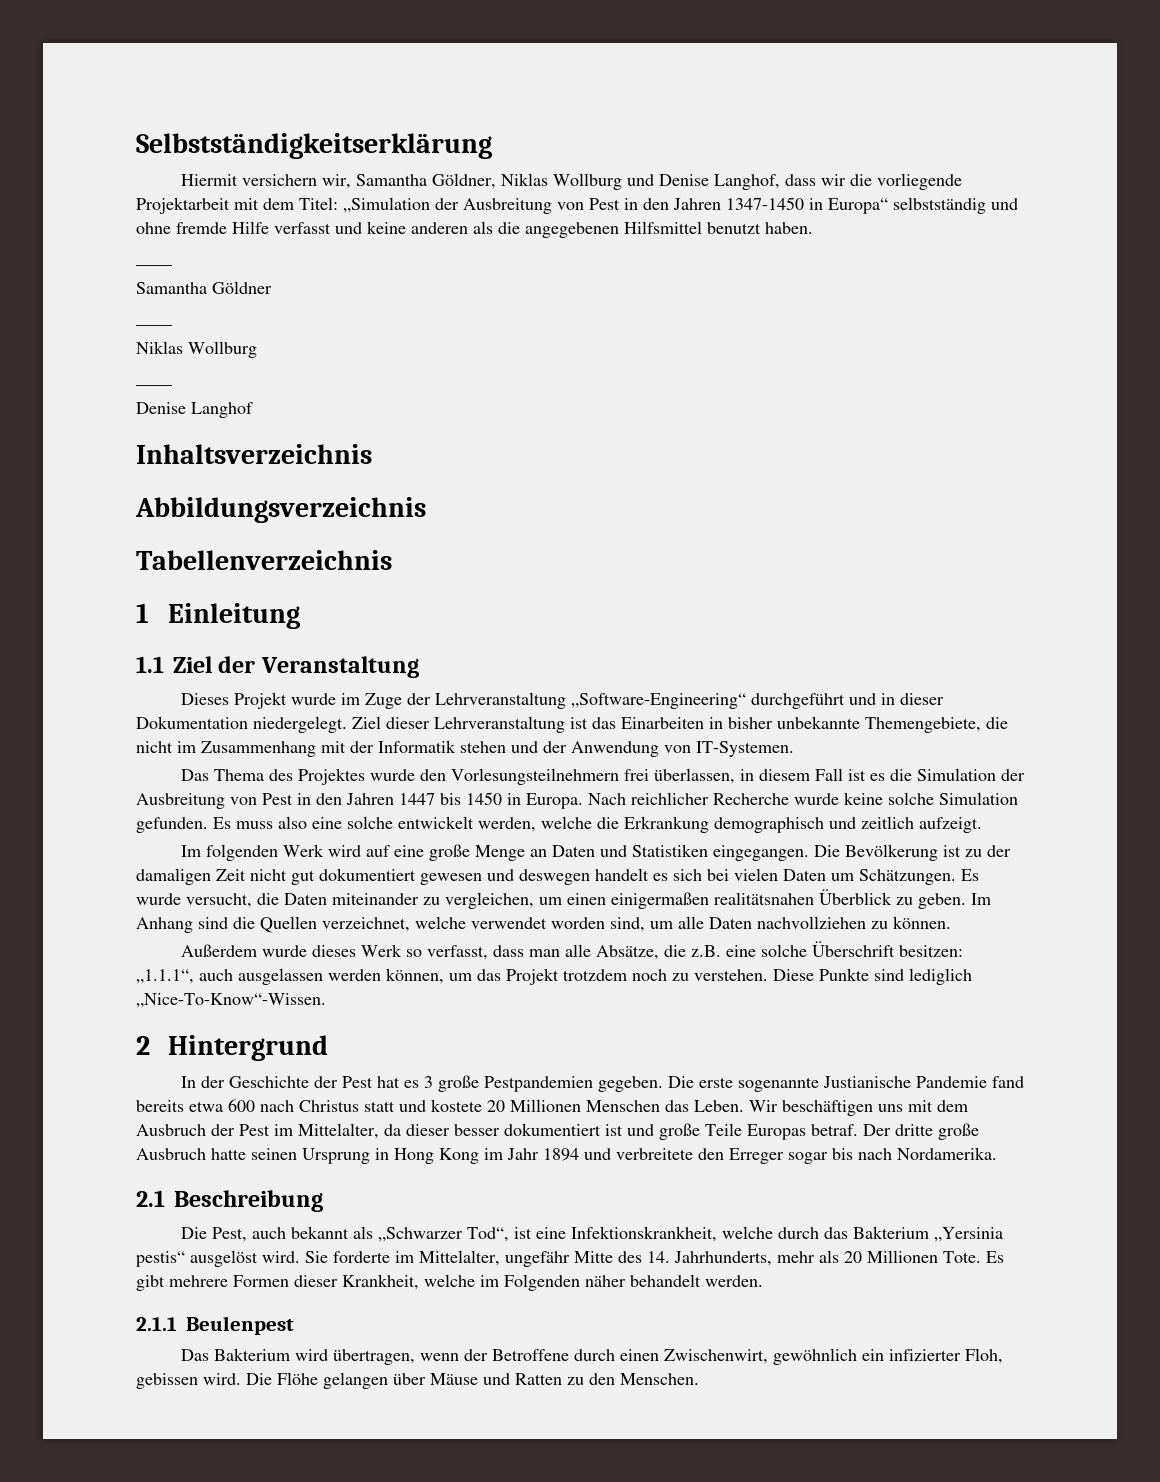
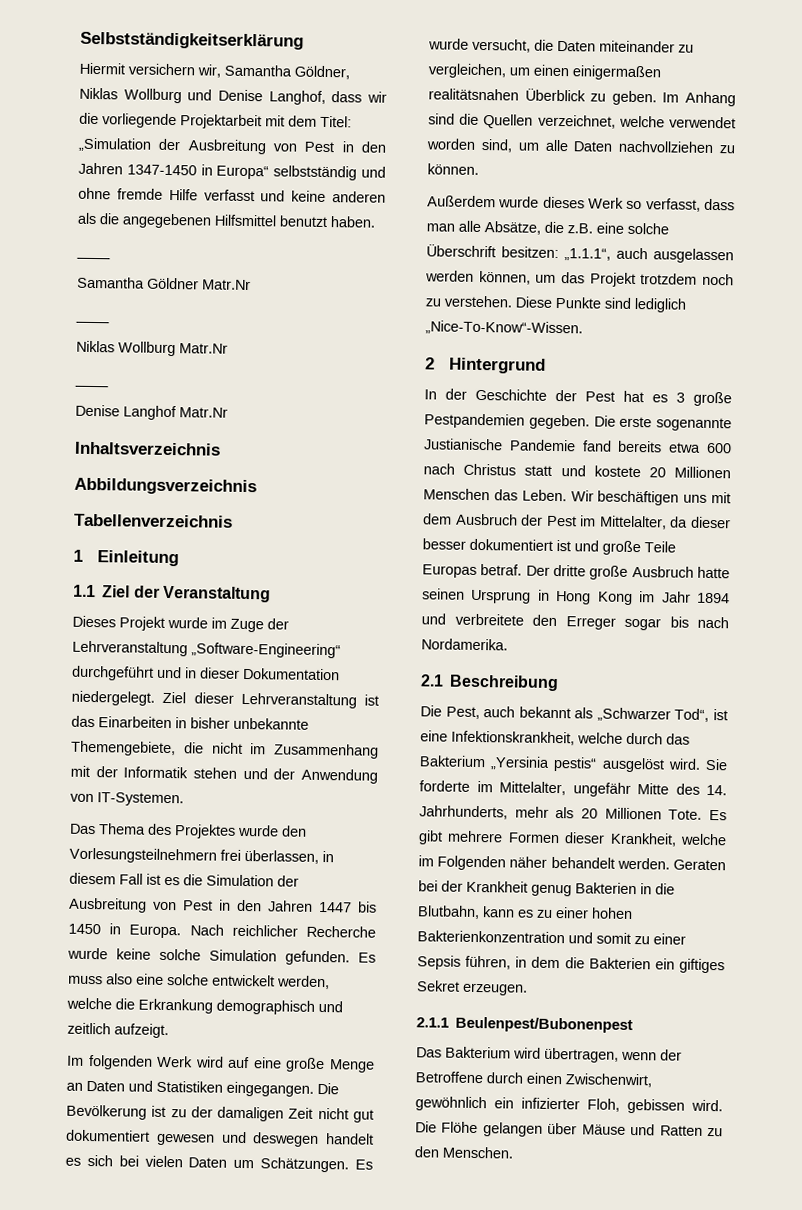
- Samantha Göldner
+ Samantha Göldner Matr.Nr
  ____
- Niklas Wollburg
+ Niklas Wollburg Matr.Nr
- Denise Langhof
+ Denise Langhof Matr.Nr
+ Geraten bei der Krankheit genug Bakterien in die Blutbahn, kann es zu einer hohen Bakterienkonzentration und somit zu einer Sepsis führen, in dem die Bakterien ein giftiges Sekret erzeugen.
- 2.1.1 Beulenpest
+ 2.1.1 Beulenpest/Bubonenpest

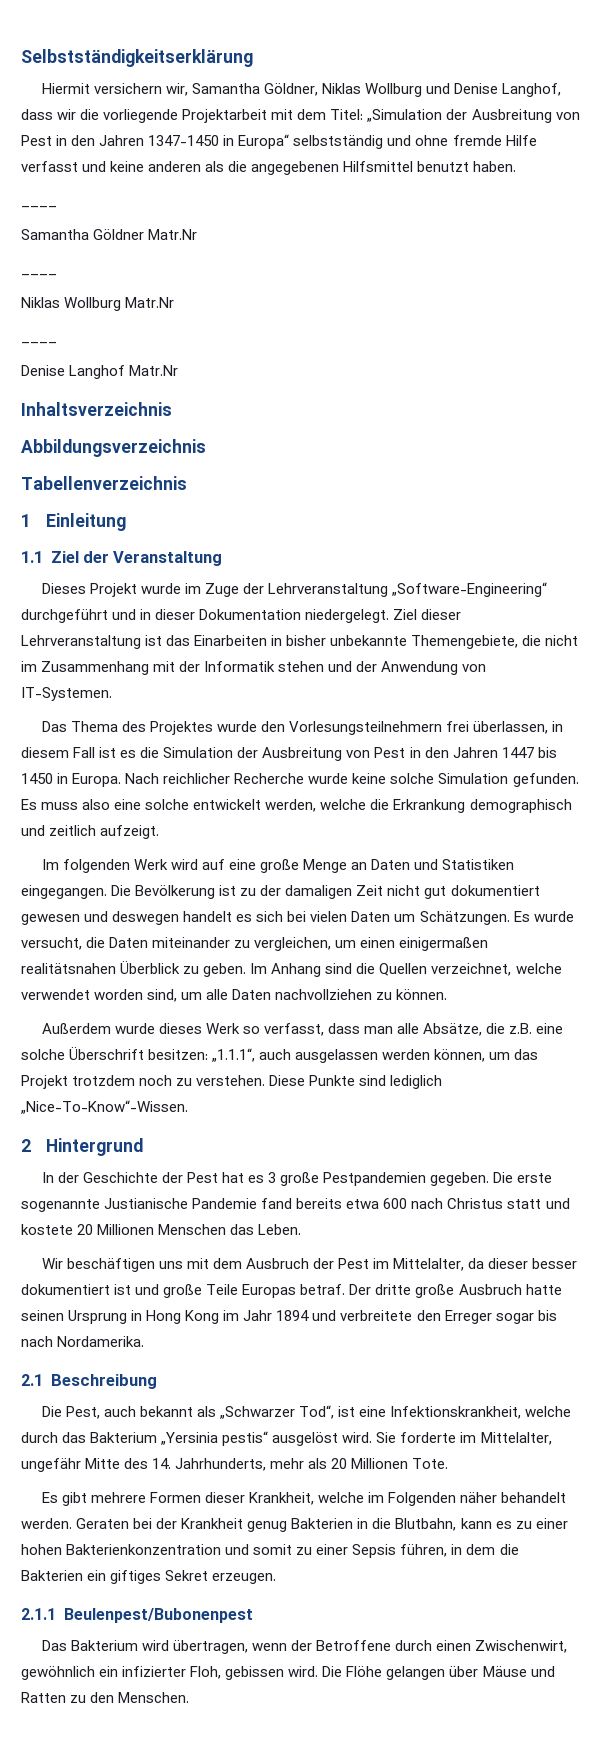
- Die erste sogenannte Justianische Pandemie fand bereits etwa 600 nach Christus statt und kostete 20 Millionen Menschen das Leben. Wir beschäftigen uns mit dem Ausbruch der Pest im Mittelalter, da dieser besser dokumentiert ist und große Teile Europas betraf.
+ Die erste sogenannte Justianische Pandemie fand bereits etwa 600 nach Christus statt und kostete 20 Millionen Menschen das Leben.
+ Wir beschäftigen uns mit dem Ausbruch der Pest im Mittelalter, da dieser besser dokumentiert ist und große Teile Europas betraf.
- Sie forderte im Mittelalter, ungefähr Mitte des 14. Jahrhunderts, mehr als 20 Millionen Tote. Es gibt mehrere Formen dieser Krankheit, welche im Folgenden näher behandelt werden.
+ Sie forderte im Mittelalter, ungefähr Mitte des 14. Jahrhunderts, mehr als 20 Millionen Tote.
+ Es gibt mehrere Formen dieser Krankheit, welche im Folgenden näher behandelt werden.

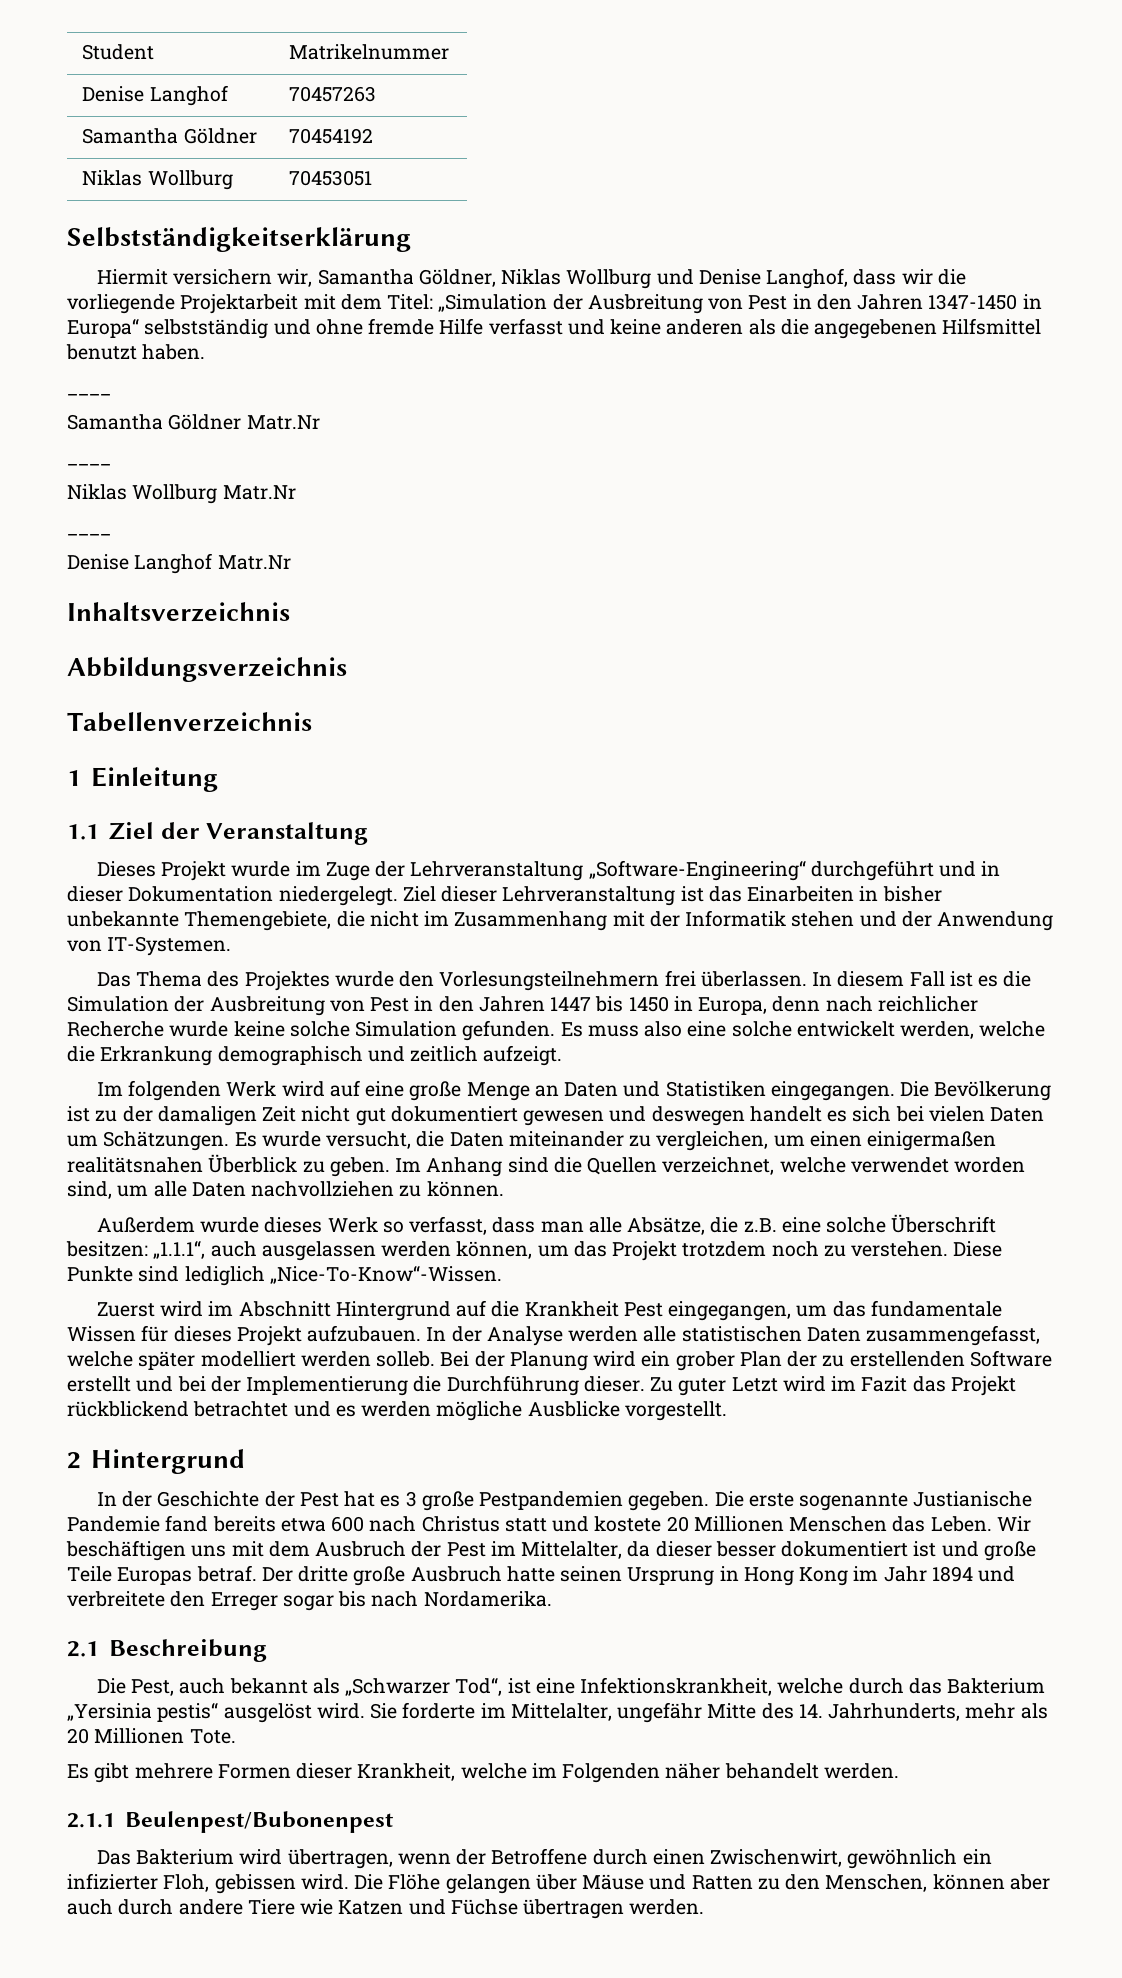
+ Student | Matrikelnummer
+ Denise Langhof | 70457263
+ Samantha Göldner | 70454192
+ Niklas Wollburg | 70453051
- Das Thema des Projektes wurde den Vorlesungsteilnehmern frei überlassen, in diesem Fall ist es die Simulation der Ausbreitung von Pest in den Jahren 1447 bis 1450 in Europa. Nach reichlicher Recherche wurde keine solche Simulation gefunden.
+ Das Thema des Projektes wurde den Vorlesungsteilnehmern frei überlassen. In diesem Fall ist es die Simulation der Ausbreitung von Pest in den Jahren 1447 bis 1450 in Europa, denn nach reichlicher Recherche wurde keine solche Simulation gefunden.
+ Zuerst wird im Abschnitt Hintergrund auf die Krankheit Pest eingegangen, um das fundamentale Wissen für dieses Projekt aufzubauen. In der Analyse werden alle statistischen Daten zusammengefasst, welche später modelliert werden solleb. Bei der Planung wird ein grober Plan der zu erstellenden Software erstellt und bei der Implementierung die Durchführung dieser. Zu guter Letzt wird im Fazit das Projekt rückblickend betrachtet und es werden mögliche Ausblicke vorgestellt.
- Die erste sogenannte Justianische Pandemie fand bereits etwa 600 nach Christus statt und kostete 20 Millionen Menschen das Leben.
- Wir beschäftigen uns mit dem Ausbruch der Pest im Mittelalter, da dieser besser dokumentiert ist und große Teile Europas betraf.
+ Die erste sogenannte Justianische Pandemie fand bereits etwa 600 nach Christus statt und kostete 20 Millionen Menschen das Leben. Wir beschäftigen uns mit dem Ausbruch der Pest im Mittelalter, da dieser besser dokumentiert ist und große Teile Europas betraf.
- Geraten bei der Krankheit genug Bakterien in die Blutbahn, kann es zu einer hohen Bakterienkonzentration und somit zu einer Sepsis führen, in dem die Bakterien ein giftiges Sekret erzeugen.
- Die Flöhe gelangen über Mäuse und Ratten zu den Menschen.
+ Die Flöhe gelangen über Mäuse und Ratten zu den Menschen, können aber auch durch andere Tiere wie Katzen und Füchse übertragen werden.

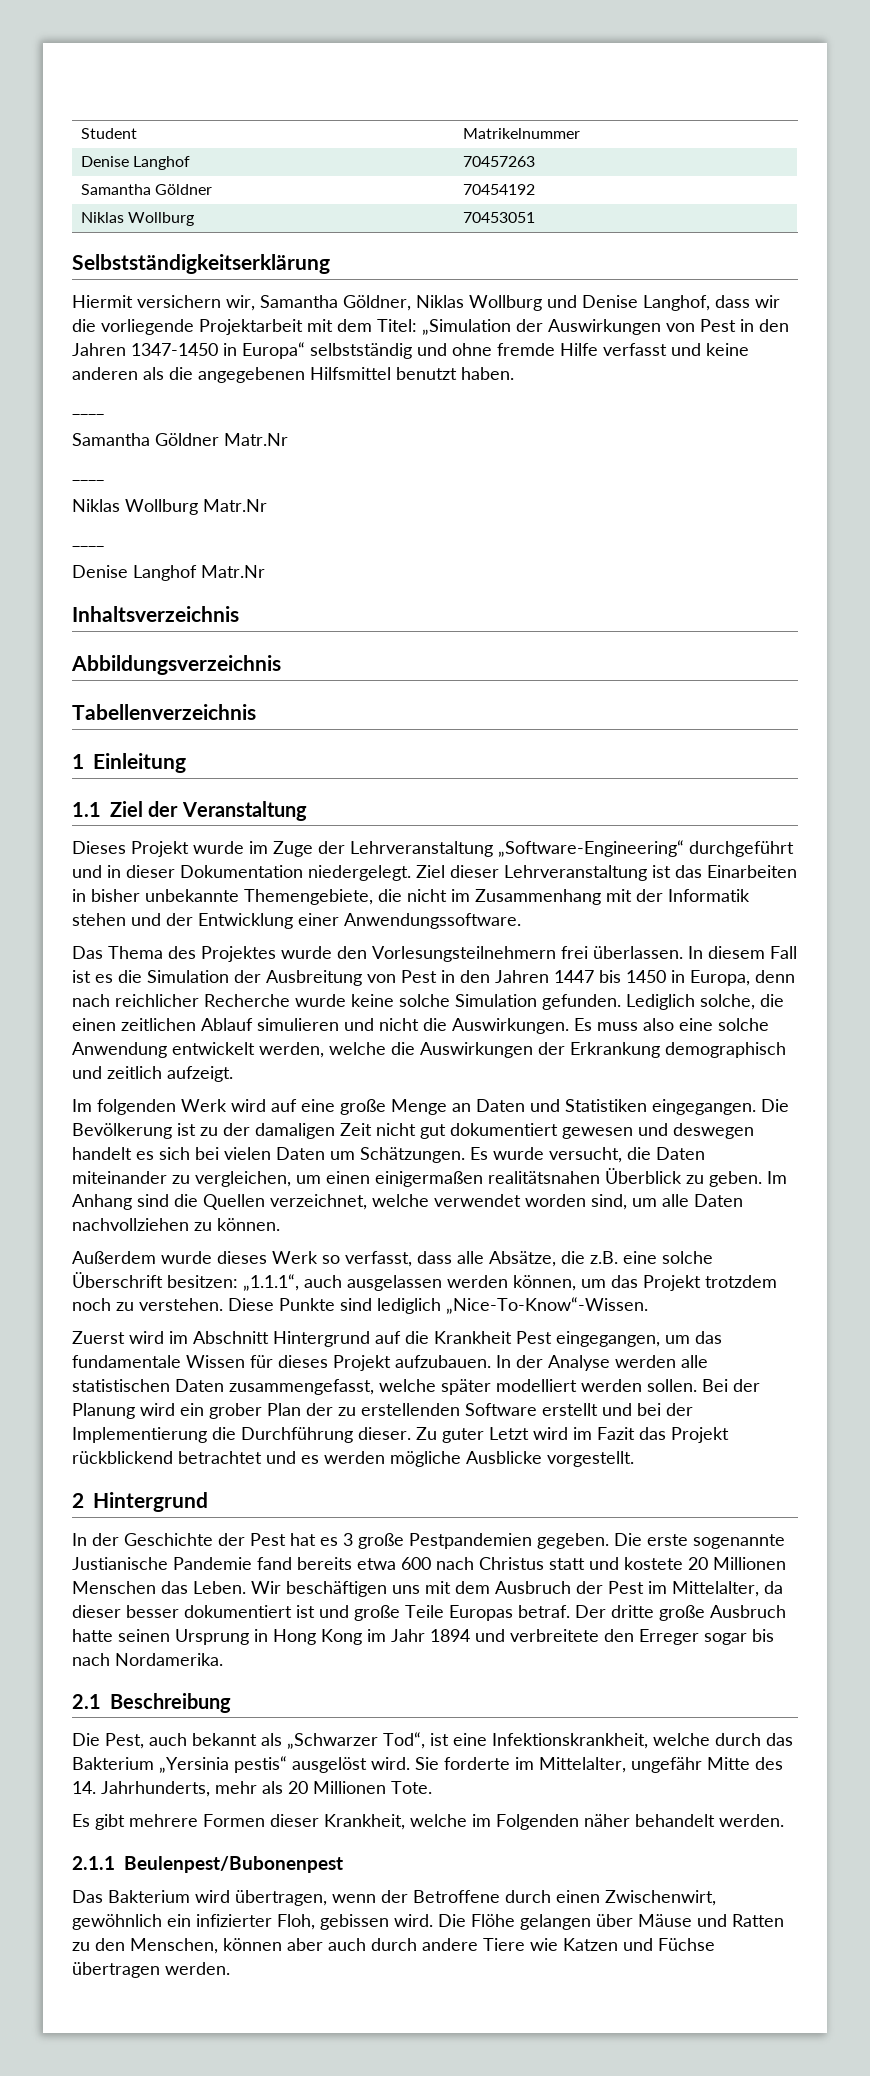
- Hiermit versichern wir, Samantha Göldner, Niklas Wollburg und Denise Langhof, dass wir die vorliegende Projektarbeit mit dem Titel: „Simulation der Ausbreitung von Pest in den Jahren 1347-1450 in Europa“ selbstständig und ohne fremde Hilfe verfasst und keine anderen als die angegebenen Hilfsmittel benutzt haben.
+ Hiermit versichern wir, Samantha Göldner, Niklas Wollburg und Denise Langhof, dass wir die vorliegende Projektarbeit mit dem Titel: „Simulation der Auswirkungen von Pest in den Jahren 1347-1450 in Europa“ selbstständig und ohne fremde Hilfe verfasst und keine anderen als die angegebenen Hilfsmittel benutzt haben.
- Ziel dieser Lehrveranstaltung ist das Einarbeiten in bisher unbekannte Themengebiete, die nicht im Zusammenhang mit der Informatik stehen und der Anwendung von IT-Systemen.
+ Ziel dieser Lehrveranstaltung ist das Einarbeiten in bisher unbekannte Themengebiete, die nicht im Zusammenhang mit der Informatik stehen und der Entwicklung einer Anwendungssoftware.
+ Lediglich solche, die einen zeitlichen Ablauf simulieren und nicht die Auswirkungen.
- Es muss also eine solche entwickelt werden, welche die Erkrankung demographisch und zeitlich aufzeigt.
+ Es muss also eine solche Anwendung entwickelt werden, welche die Auswirkungen der Erkrankung demographisch und zeitlich aufzeigt.
- Außerdem wurde dieses Werk so verfasst, dass man alle Absätze, die z.B. eine solche Überschrift besitzen: „1.1.1“, auch ausgelassen werden können, um das Projekt trotzdem noch zu verstehen.
+ Außerdem wurde dieses Werk so verfasst, dass alle Absätze, die z.B. eine solche Überschrift besitzen: „1.1.1“, auch ausgelassen werden können, um das Projekt trotzdem noch zu verstehen.
- In der Analyse werden alle statistischen Daten zusammengefasst, welche später modelliert werden solleb.
+ In der Analyse werden alle statistischen Daten zusammengefasst, welche später modelliert werden sollen.

